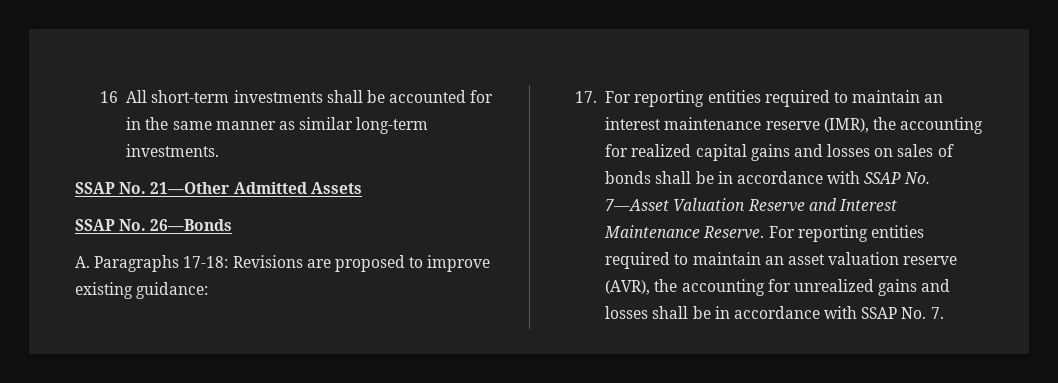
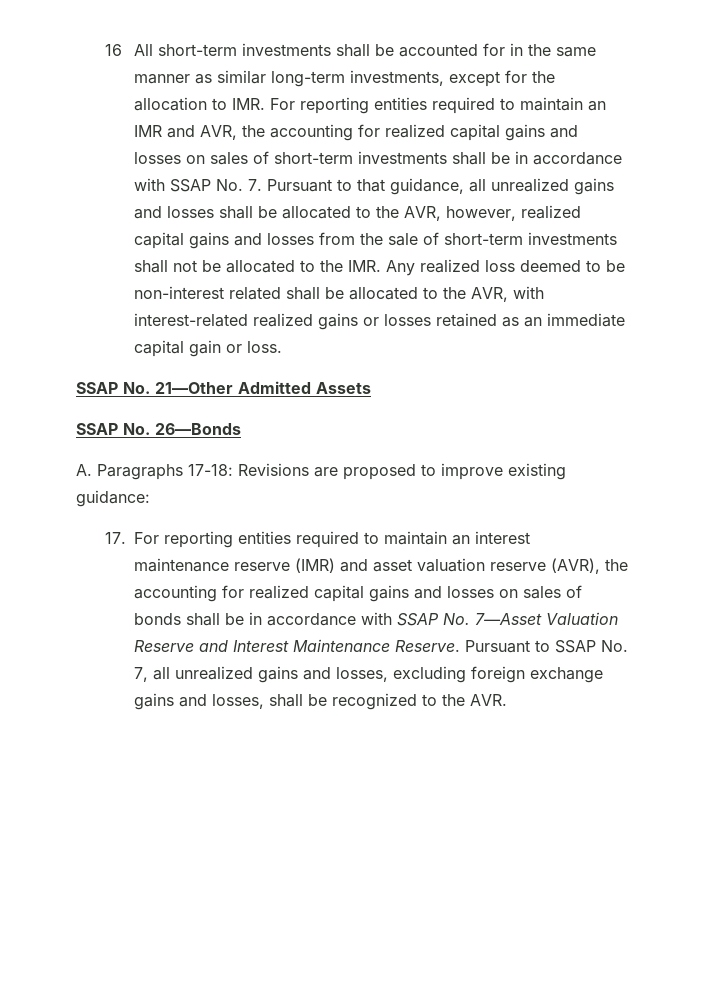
- 16 All short-term investments shall be accounted for in the same manner as similar long-term investments.
+ 16 All short-term investments shall be accounted for in the same manner as similar long-term investments, except for the allocation to IMR. For reporting entities required to maintain an IMR and AVR, the accounting for realized capital gains and losses on sales of short-term investments shall be in accordance with SSAP No. 7. Pursuant to that guidance, all unrealized gains and losses shall be allocated to the AVR, however, realized capital gains and losses from the sale of short-term investments shall not be allocated to the IMR. Any realized loss deemed to be non-interest related shall be allocated to the AVR, with interest-related realized gains or losses retained as an immediate capital gain or loss.
- 17. For reporting entities required to maintain an interest maintenance reserve (IMR), the accounting for realized capital gains and losses on sales of bonds shall be in accordance with SSAP No. 7—Asset Valuation Reserve and Interest Maintenance Reserve.
+ 17. For reporting entities required to maintain an interest maintenance reserve (IMR) and asset valuation reserve (AVR), the accounting for realized capital gains and losses on sales of bonds shall be in accordance with SSAP No. 7—Asset Valuation Reserve and Interest Maintenance Reserve.
- For reporting entities required to maintain an asset valuation reserve (AVR), the accounting for unrealized gains and losses shall be in accordance with SSAP No. 7.
+ Pursuant to SSAP No. 7, all unrealized gains and losses, excluding foreign exchange gains and losses, shall be recognized to the AVR.

